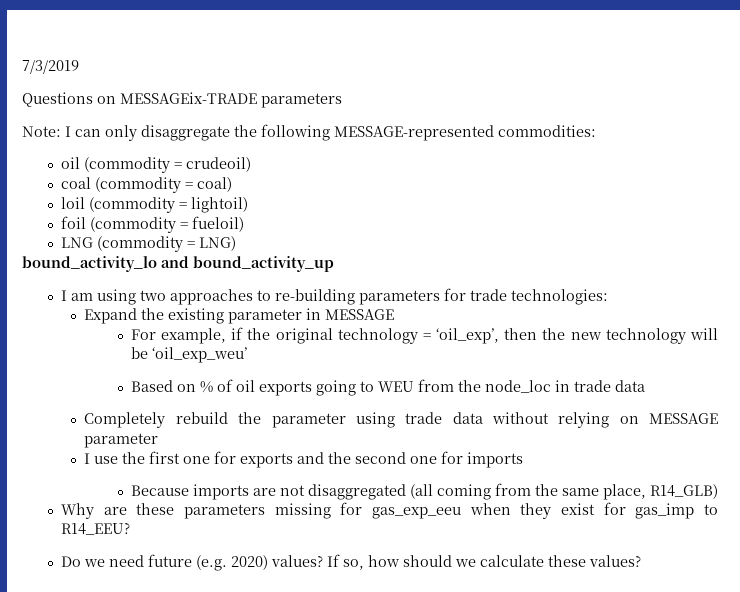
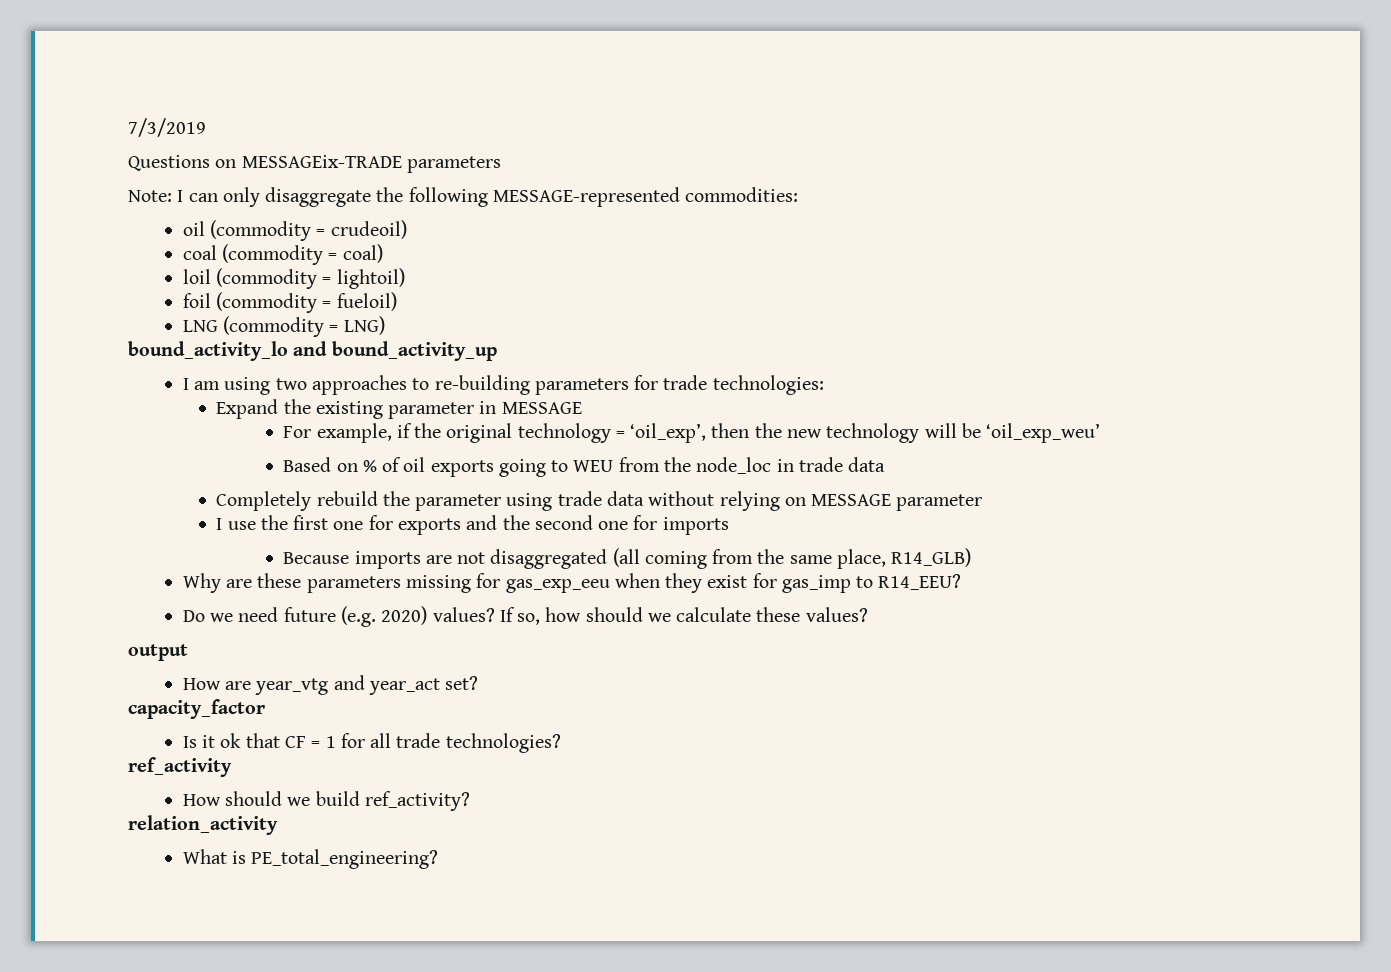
+ output
+ How are year_vtg and year_act set?
+ capacity_factor
+ Is it ok that CF = 1 for all trade technologies?
+ ref_activity
+ How should we build ref_activity?
+ relation_activity
+ What is PE_total_engineering?

